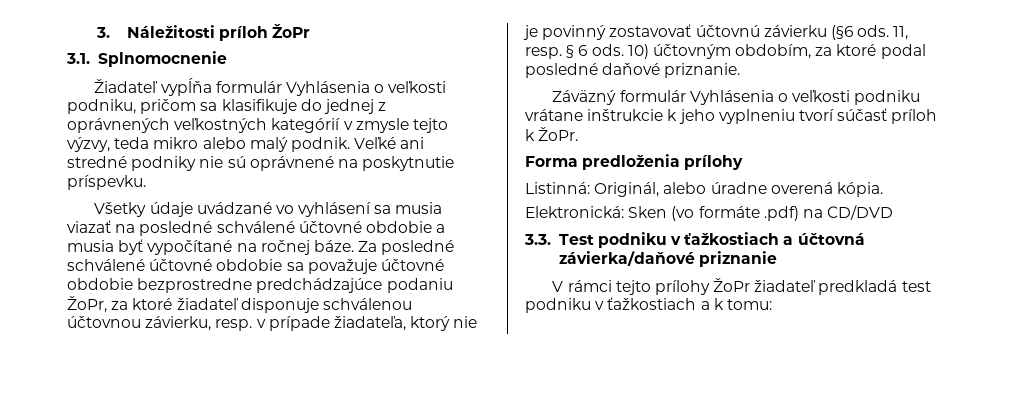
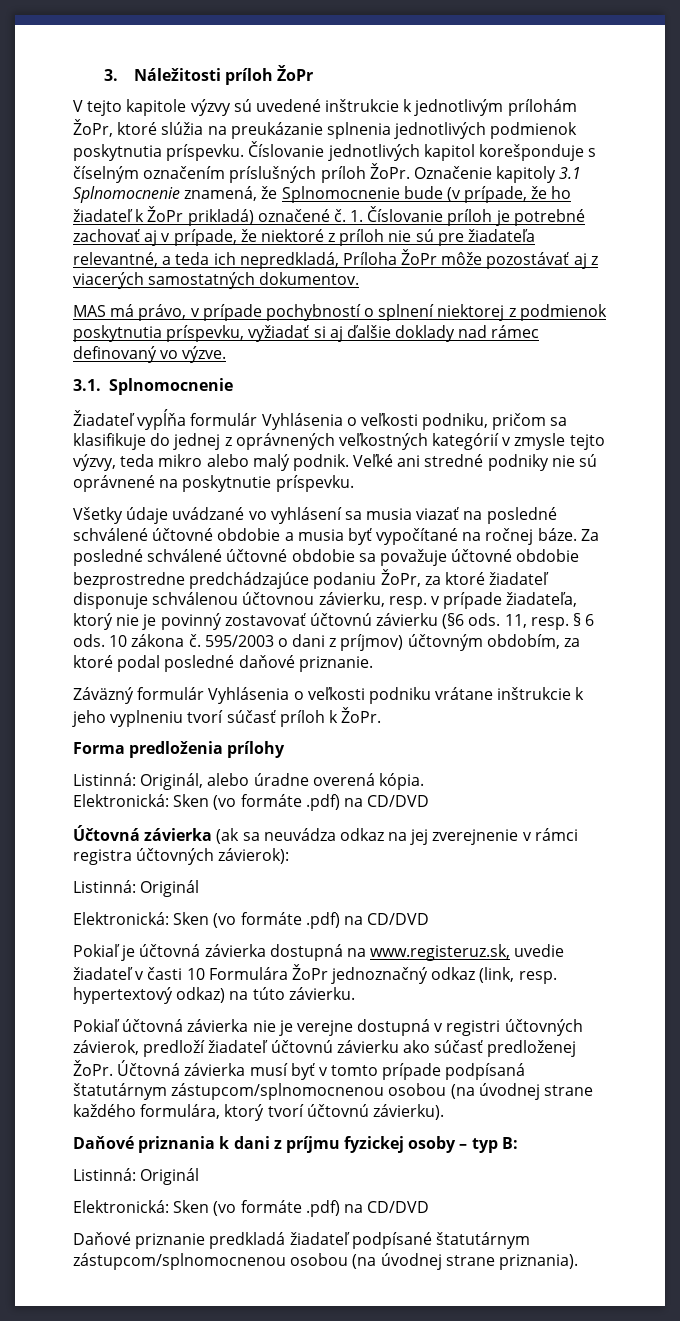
+ V tejto kapitole výzvy sú uvedené inštrukcie k jednotlivým prílohám ŽoPr, ktoré slúžia na preukázanie splnenia jednotlivých podmienok poskytnutia príspevku. Číslovanie jednotlivých kapitol korešponduje s číselným označením príslušných príloh ŽoPr. Označenie kapitoly 3.1 Splnomocnenie znamená, že Splnomocnenie bude (v prípade, že ho žiadateľ k ŽoPr prikladá) označené č. 1. Číslovanie príloh je potrebné zachovať aj v prípade, že niektoré z príloh nie sú pre žiadateľa relevantné, a teda ich nepredkladá, Príloha ŽoPr môže pozostávať aj z viacerých samostatných dokumentov.
+ MAS má právo, v prípade pochybností o splnení niektorej z podmienok poskytnutia príspevku, vyžiadať si aj ďalšie doklady nad rámec definovaný vo výzve.
- 10) účtovným obdobím, za ktoré podal posledné daňové priznanie.
+ 10 zákona č. 595/2003 o dani z príjmov) účtovným obdobím, za ktoré podal posledné daňové priznanie.
- 3.3. Test podniku v ťažkostiach a účtovná závierka/daňové priznanie
- V rámci tejto prílohy ŽoPr žiadateľ predkladá test podniku v ťažkostiach a k tomu:
+ Účtovná závierka (ak sa neuvádza odkaz na jej zverejnenie v rámci registra účtovných závierok):
+ Listinná: Originál
+ Elektronická: Sken (vo formáte .pdf) na CD/DVD
+ Pokiaľ je účtovná závierka dostupná na www.registeruz.sk, uvedie žiadateľ v časti 10 Formulára ŽoPr jednoznačný odkaz (link, resp. hypertextový odkaz) na túto závierku.
+ Pokiaľ účtovná závierka nie je verejne dostupná v registri účtovných závierok, predloží žiadateľ účtovnú závierku ako súčasť predloženej ŽoPr. Účtovná závierka musí byť v tomto prípade podpísaná štatutárnym zástupcom/splnomocnenou osobou (na úvodnej strane každého formulára, ktorý tvorí účtovnú závierku).
+ Daňové priznania k dani z príjmu fyzickej osoby – typ B:
+ Listinná: Originál
+ Elektronická: Sken (vo formáte .pdf) na CD/DVD
+ Daňové priznanie predkladá žiadateľ podpísané štatutárnym zástupcom/splnomocnenou osobou (na úvodnej strane priznania).

